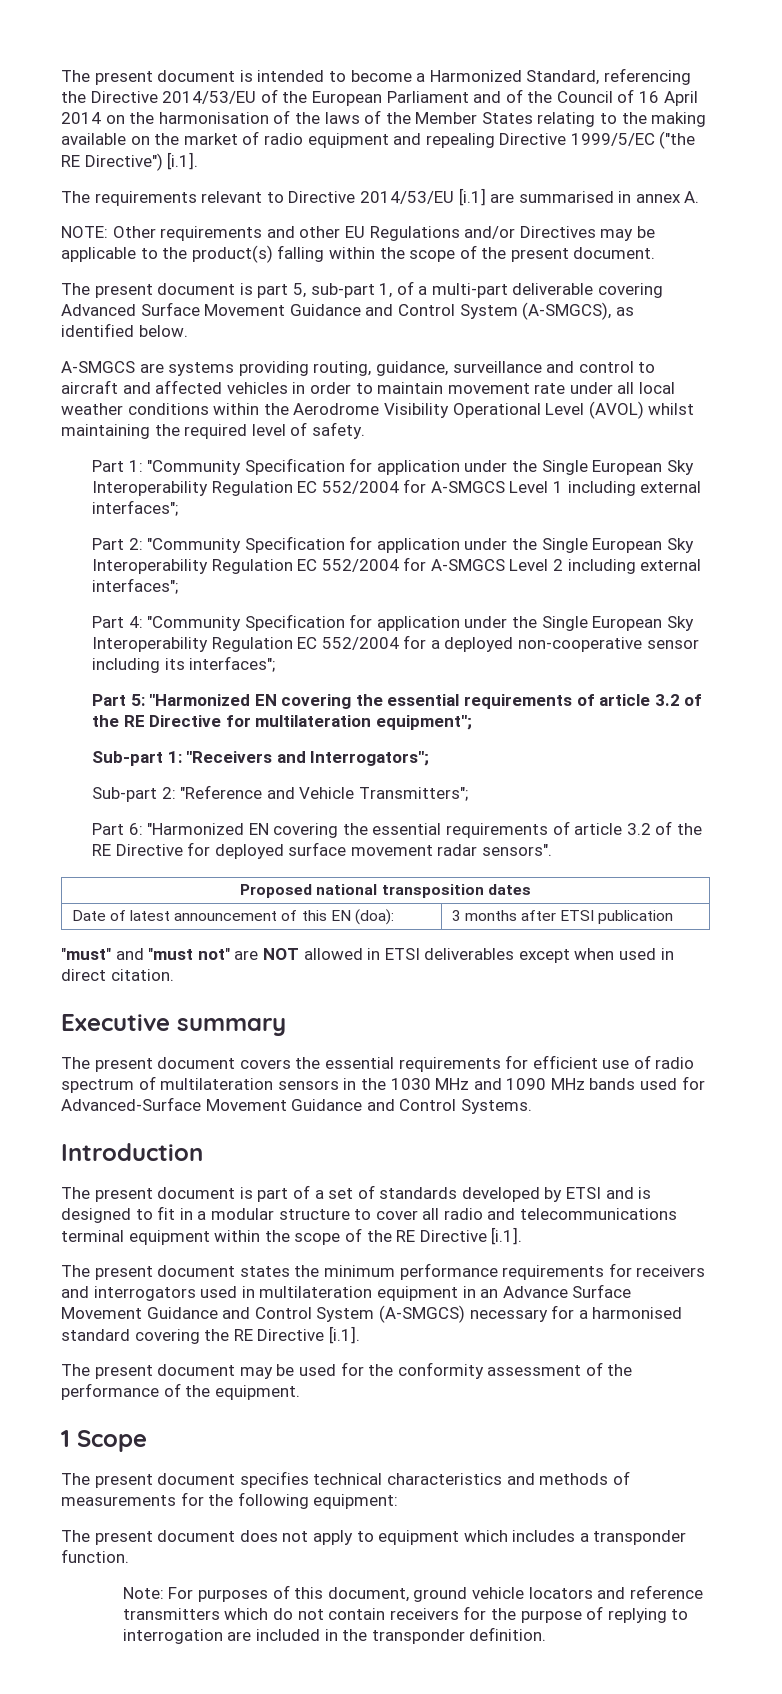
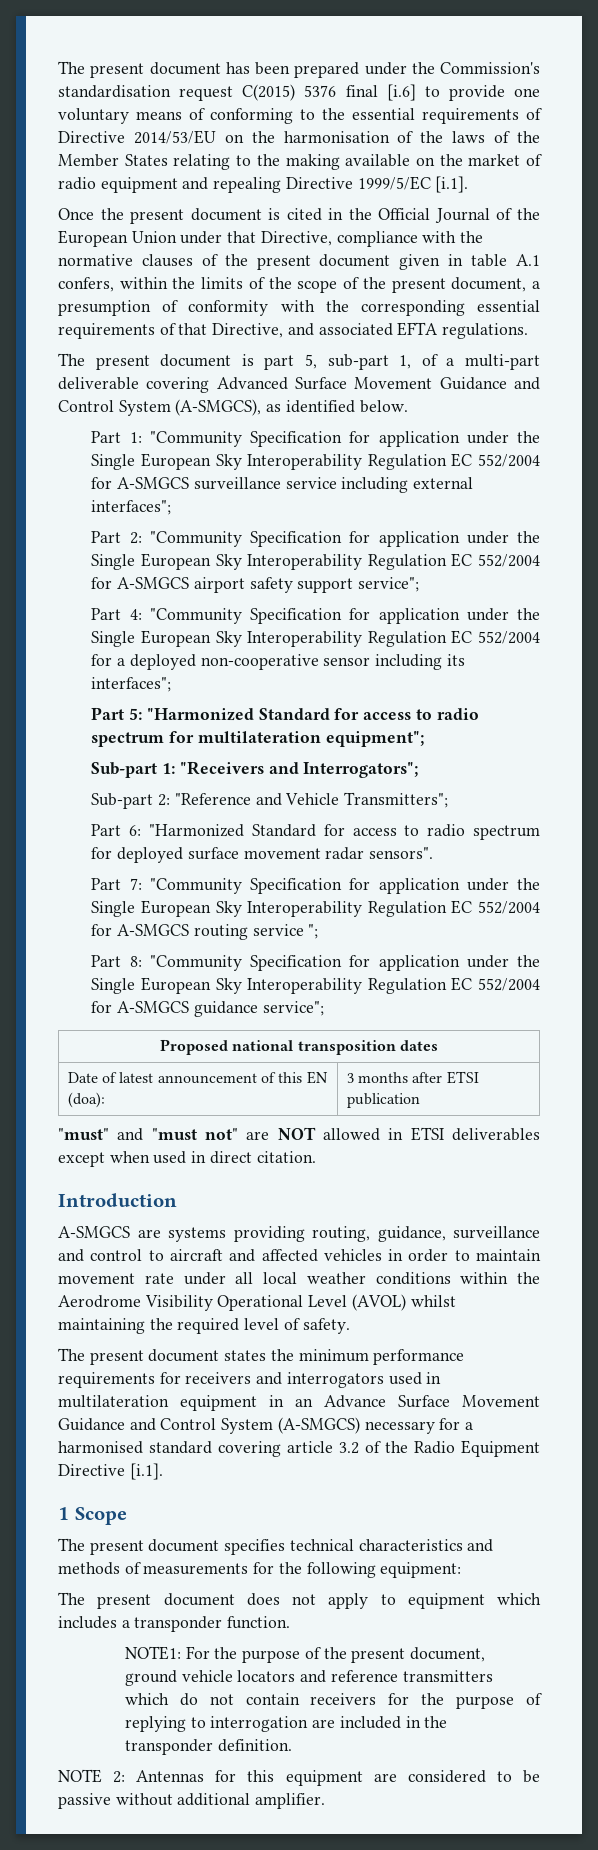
- The present document is intended to become a Harmonized Standard, referencing the Directive 2014/53/EU of the European Parliament and of the Council of 16 April 2014 on the harmonisation of the laws of the Member States relating to the making available on the market of radio equipment and repealing Directive 1999/5/EC ("the RE Directive") [i.1].
- The requirements relevant to Directive 2014/53/EU [i.1] are summarised in annex A.
- NOTE: Other requirements and other EU Regulations and/or Directives may be applicable to the product(s) falling within the scope of the present document.
+ The present document has been prepared under the Commission's standardisation request C(2015) 5376 final [i.6] to provide one voluntary means of conforming to the essential requirements of Directive 2014/53/EU on the harmonisation of the laws of the Member States relating to the making available on the market of radio equipment and repealing Directive 1999/5/EC [i.1].
+ Once the present document is cited in the Official Journal of the European Union under that Directive, compliance with the normative clauses of the present document given in table A.1 confers, within the limits of the scope of the present document, a presumption of conformity with the corresponding essential requirements of that Directive, and associated EFTA regulations.
+ Part 1: "Community Specification for application under the Single European Sky Interoperability Regulation EC 552/2004 for A-SMGCS surveillance service including external interfaces";
+ Part 2: "Community Specification for application under the Single European Sky Interoperability Regulation EC 552/2004 for A-SMGCS airport safety support service";
+ Part 4: "Community Specification for application under the Single European Sky Interoperability Regulation EC 552/2004 for a deployed non-cooperative sensor including its interfaces";
+ Part 5: "Harmonized Standard for access to radio spectrum for multilateration equipment";
+ Sub-part 1: "Receivers and Interrogators";
+ Sub-part 2: "Reference and Vehicle Transmitters";
+ Part 6: "Harmonized Standard for access to radio spectrum for deployed surface movement radar sensors".
+ Part 7: "Community Specification for application under the Single European Sky Interoperability Regulation EC 552/2004 for A-SMGCS routing service ";
+ Part 8: "Community Specification for application under the Single European Sky Interoperability Regulation EC 552/2004 for A-SMGCS guidance service";
+ Proposed national transposition dates
+ Date of latest announcement of this EN (doa): | 3 months after ETSI publication
+ "must" and "must not" are NOT allowed in ETSI deliverables except when used in direct citation.
+ Introduction
- Part 1: "Community Specification for application under the Single European Sky Interoperability Regulation EC 552/2004 for A-SMGCS Level 1 including external interfaces";
- Part 2: "Community Specification for application under the Single European Sky Interoperability Regulation EC 552/2004 for A-SMGCS Level 2 including external interfaces";
- Part 4: "Community Specification for application under the Single European Sky Interoperability Regulation EC 552/2004 for a deployed non-cooperative sensor including its interfaces";
- Part 5: "Harmonized EN covering the essential requirements of article 3.2 of the RE Directive for multilateration equipment";
- Sub-part 1: "Receivers and Interrogators";
- Sub-part 2: "Reference and Vehicle Transmitters";
- Part 6: "Harmonized EN covering the essential requirements of article 3.2 of the RE Directive for deployed surface movement radar sensors".
- Proposed national transposition dates
- Date of latest announcement of this EN (doa): | 3 months after ETSI publication
- "must" and "must not" are NOT allowed in ETSI deliverables except when used in direct citation.
- Executive summary
- The present document covers the essential requirements for efficient use of radio spectrum of multilateration sensors in the 1030 MHz and 1090 MHz bands used for Advanced-Surface Movement Guidance and Control Systems.
- Introduction
- The present document is part of a set of standards developed by ETSI and is designed to fit in a modular structure to cover all radio and telecommunications terminal equipment within the scope of the RE Directive [i.1].
- The present document states the minimum performance requirements for receivers and interrogators used in multilateration equipment in an Advance Surface Movement Guidance and Control System (A-SMGCS) necessary for a harmonised standard covering the RE Directive [i.1].
- The present document may be used for the conformity assessment of the performance of the equipment.
+ The present document states the minimum performance requirements for receivers and interrogators used in multilateration equipment in an Advance Surface Movement Guidance and Control System (A-SMGCS) necessary for a harmonised standard covering article 3.2 of the Radio Equipment Directive [i.1].
- Note: For purposes of this document, ground vehicle locators and reference transmitters which do not contain receivers for the purpose of replying to interrogation are included in the transponder definition.
+ NOTE1: For the purpose of the present document, ground vehicle locators and reference transmitters which do not contain receivers for the purpose of replying to interrogation are included in the transponder definition.
+ NOTE 2: Antennas for this equipment are considered to be passive without additional amplifier.

